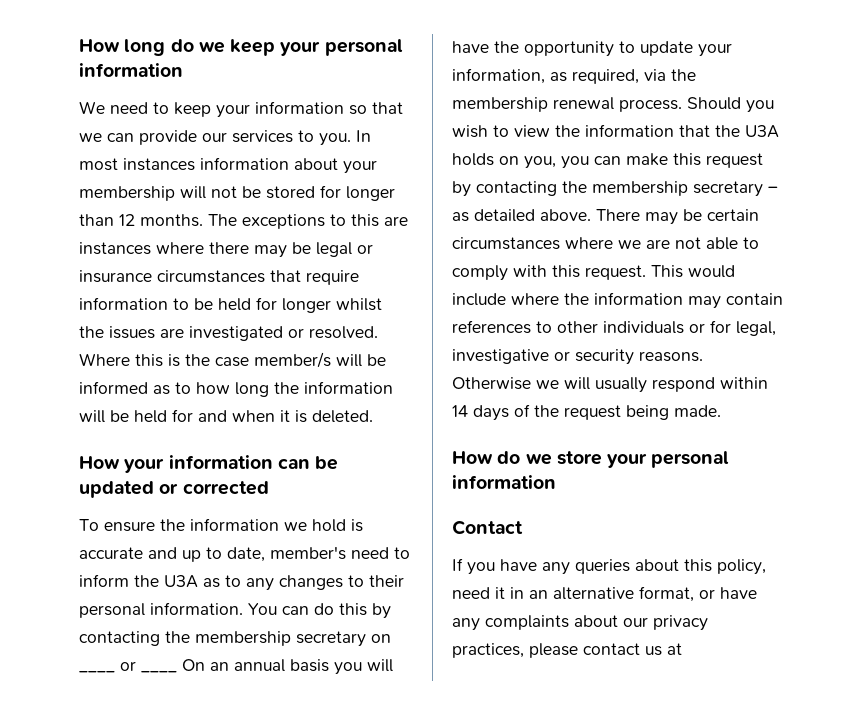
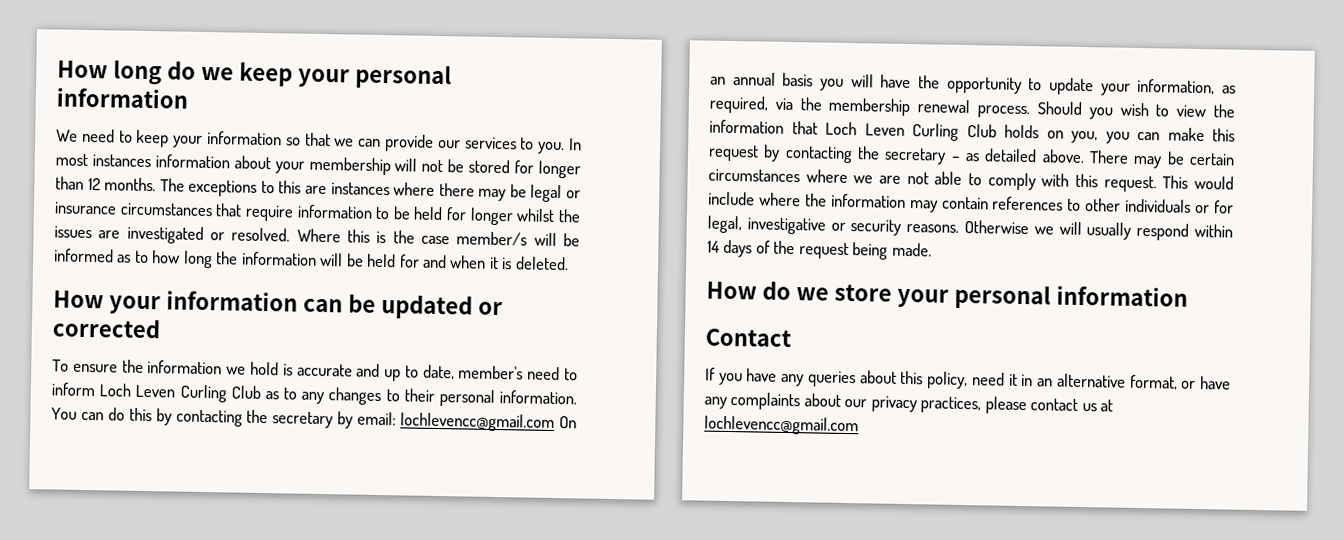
- To ensure the information we hold is accurate and up to date, member's need to inform the U3A as to any changes to their personal information.
+ To ensure the information we hold is accurate and up to date, member's need to inform Loch Leven Curling Club as to any changes to their personal information.
- You can do this by contacting the membership secretary on ____ or ____ On an annual basis you will have the opportunity to update your information, as required, via the membership renewal process.
+ You can do this by contacting the secretary by email: lochlevencc@gmail.com On an annual basis you will have the opportunity to update your information, as required, via the membership renewal process.
- Should you wish to view the information that the U3A holds on you, you can make this request by contacting the membership secretary – as detailed above.
+ Should you wish to view the information that Loch Leven Curling Club holds on you, you can make this request by contacting the secretary – as detailed above.
- If you have any queries about this policy, need it in an alternative format, or have any complaints about our privacy practices, please contact us at
+ If you have any queries about this policy, need it in an alternative format, or have any complaints about our privacy practices, please contact us at lochlevencc@gmail.com

